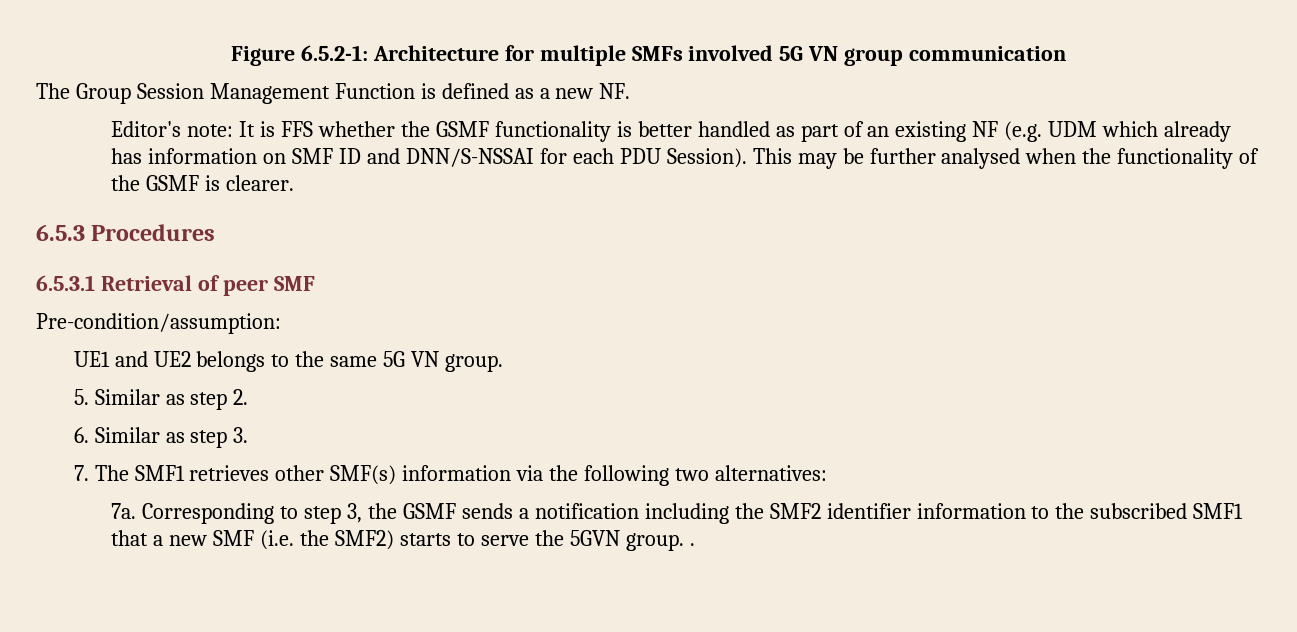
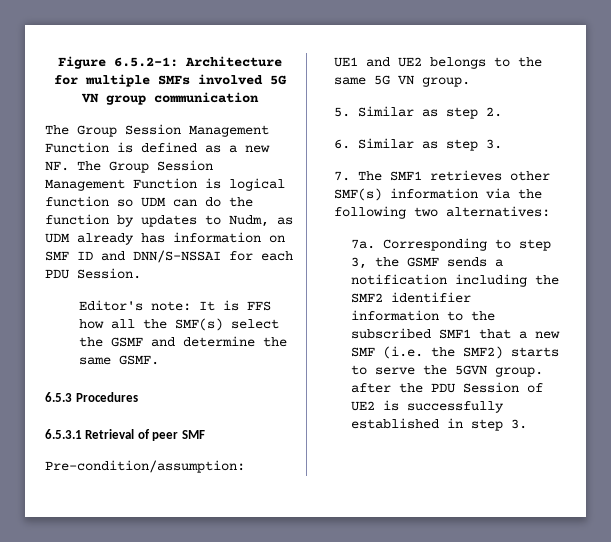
- The Group Session Management Function is defined as a new NF.
- Editor's note: It is FFS whether the GSMF functionality is better handled as part of an existing NF (e.g. UDM which already has information on SMF ID and DNN/S-NSSAI for each PDU Session). This may be further analysed when the functionality of the GSMF is clearer.
+ The Group Session Management Function is defined as a new NF. The Group Session Management Function is logical function so UDM can do the function by updates to Nudm, as UDM already has information on SMF ID and DNN/S-NSSAI for each PDU Session.
+ Editor's note: It is FFS how all the SMF(s) select the GSMF and determine the same GSMF.
- Corresponding to step 3, the GSMF sends a notification including the SMF2 identifier information to the subscribed SMF1 that a new SMF (i.e. the SMF2) starts to serve the 5GVN group. .
+ Corresponding to step 3, the GSMF sends a notification including the SMF2 identifier information to the subscribed SMF1 that a new SMF (i.e. the SMF2) starts to serve the 5GVN group. after the PDU Session of UE2 is successfully established in step 3.

